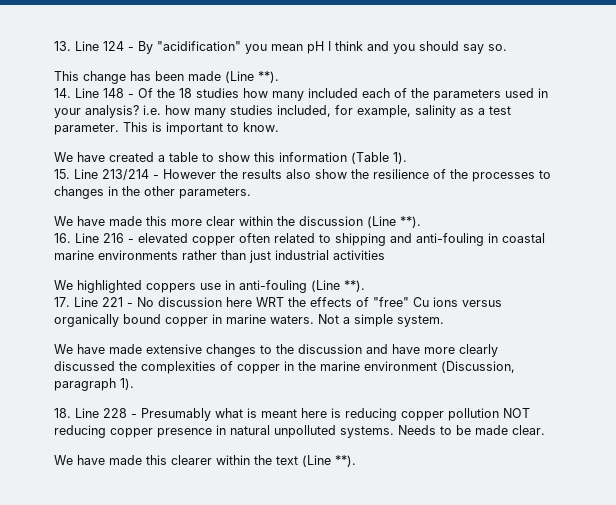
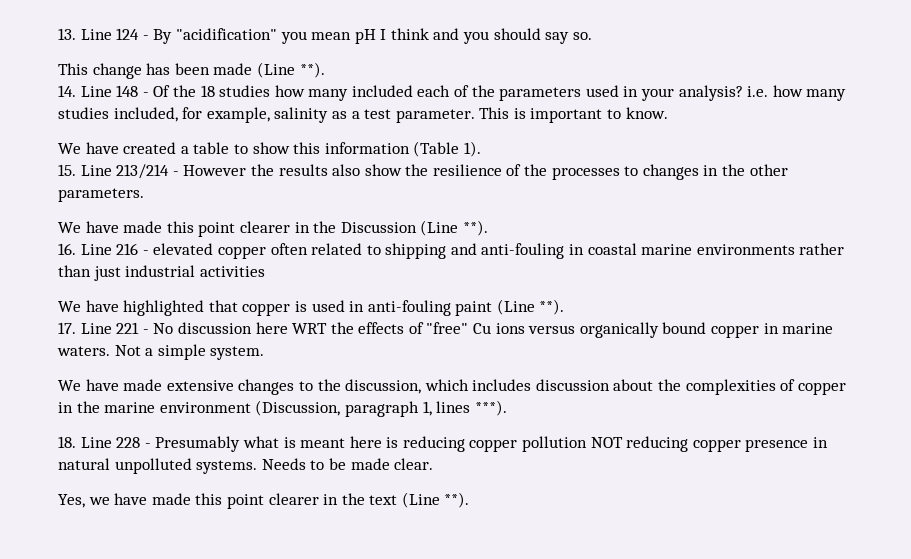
- We have made this more clear within the discussion (Line **).
+ We have made this point clearer in the Discussion (Line **).
- We highlighted coppers use in anti-fouling (Line **).
+ We have highlighted that copper is used in anti-fouling paint (Line **).
- We have made extensive changes to the discussion and have more clearly discussed the complexities of copper in the marine environment (Discussion, paragraph 1).
+ We have made extensive changes to the discussion, which includes discussion about the complexities of copper in the marine environment (Discussion, paragraph 1, lines ***).
- We have made this clearer within the text (Line **).
+ Yes, we have made this point clearer in the text (Line **).

